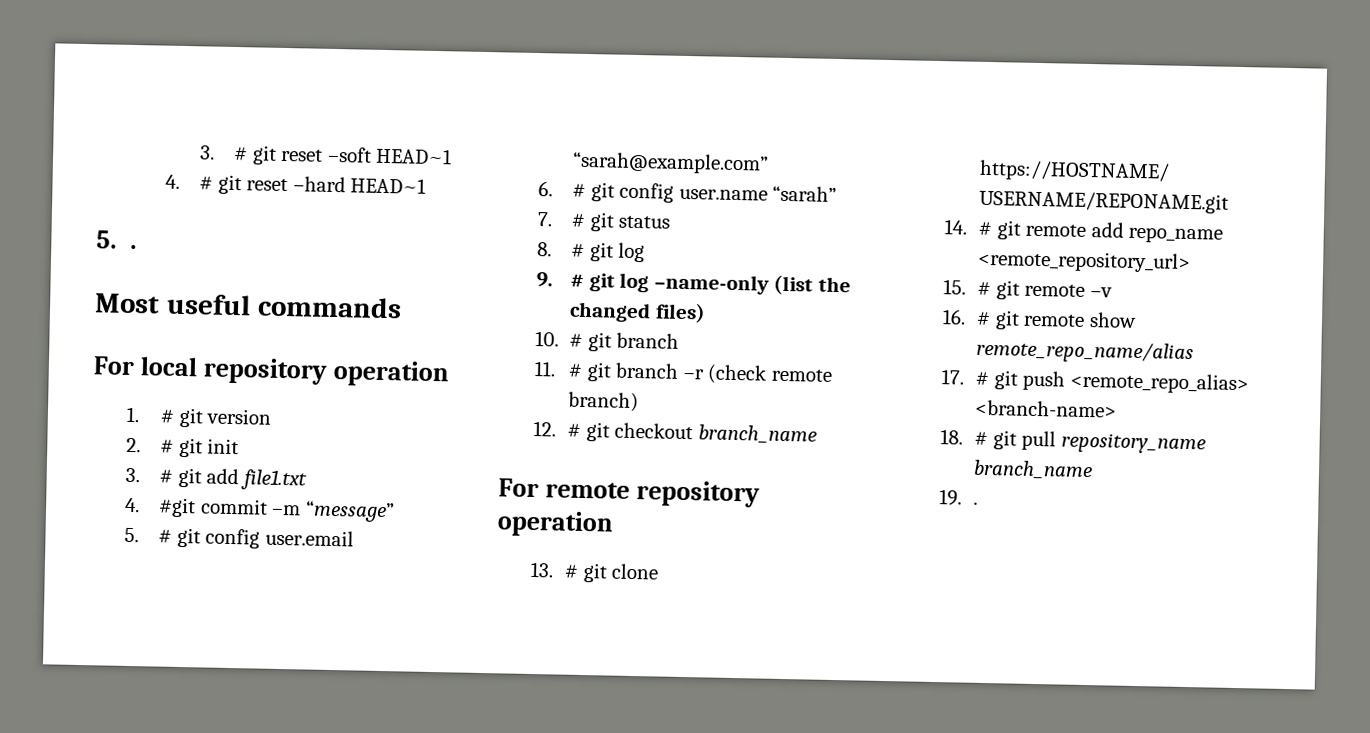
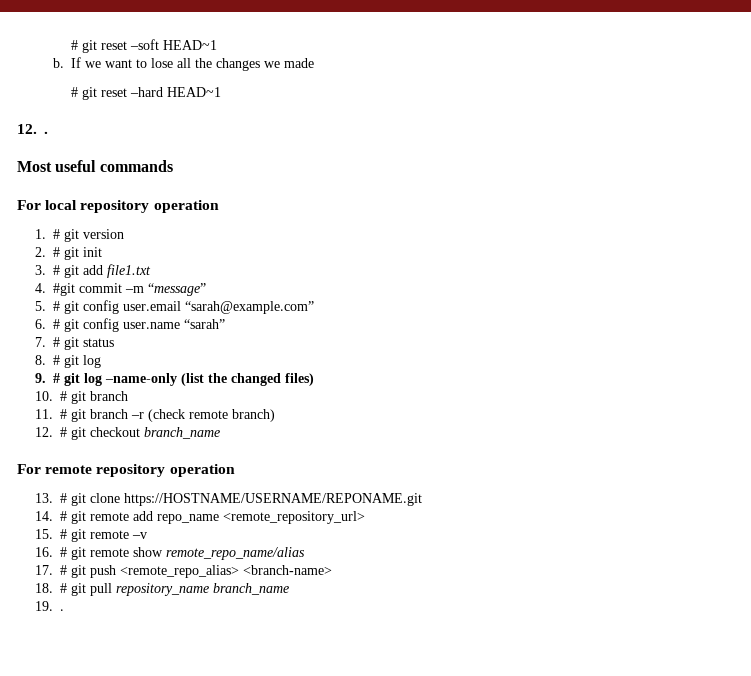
- 3. # git reset –soft HEAD~1
+ # git reset –soft HEAD~1
- 4. # git reset –hard HEAD~1
+ b. If we want to lose all the changes we made
+ # git reset –hard HEAD~1
- 5. .
+ 12. .

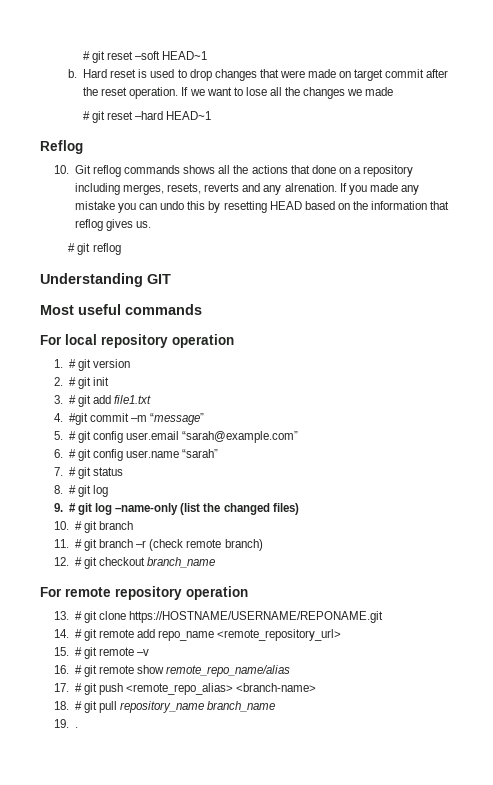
+ Hard reset is used to drop changes that were made on target commit after the reset operation.
- 12. .
+ Reflog
+ 10. Git reflog commands shows all the actions that done on a repository including merges, resets, reverts and any alrenation. If you made any mistake you can undo this by resetting HEAD based on the information that reflog gives us.
+ # git reflog
+ Understanding GIT

